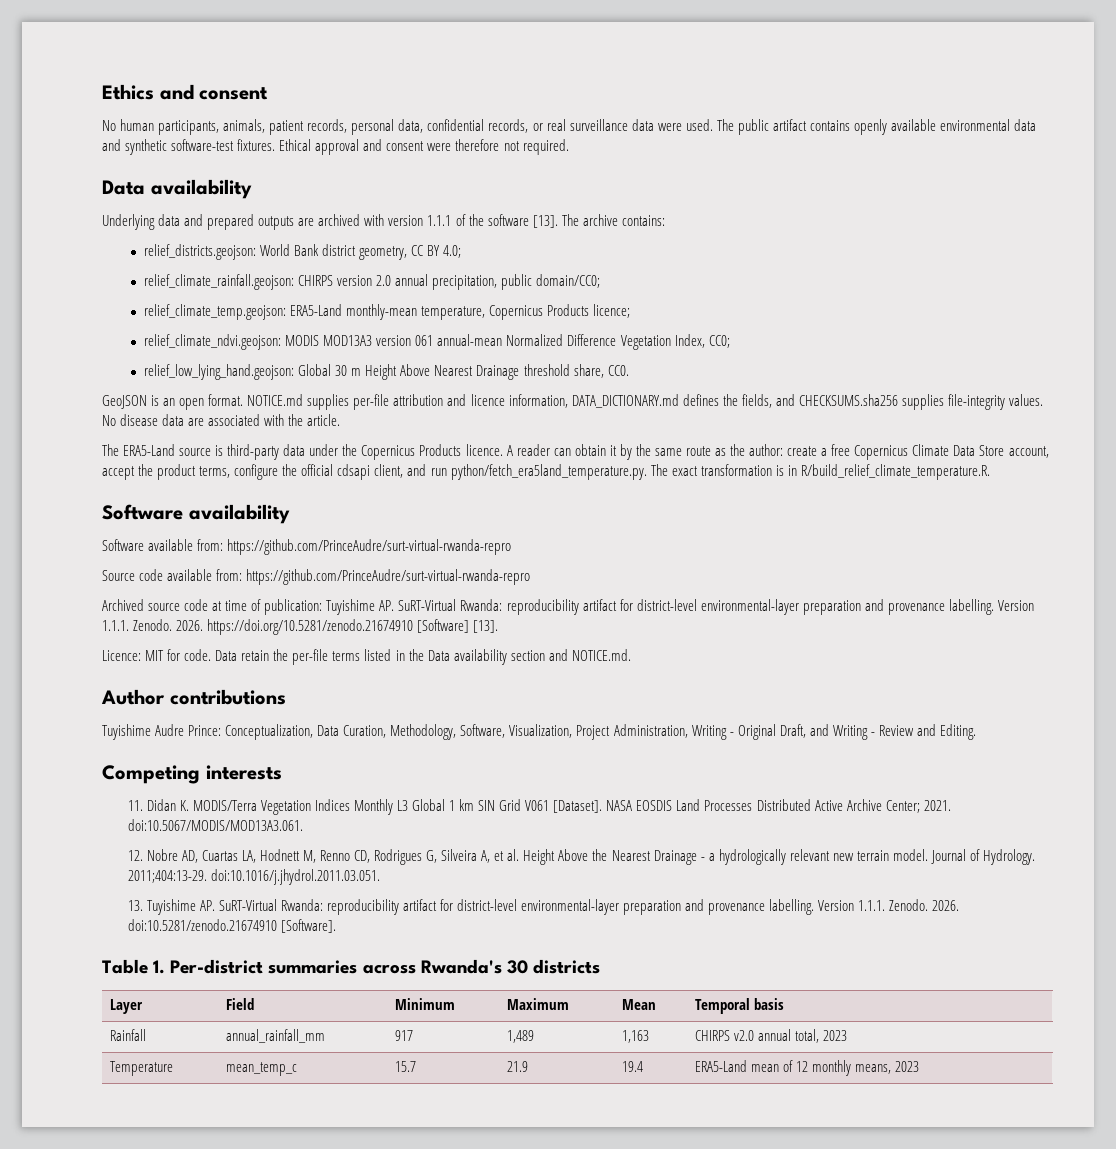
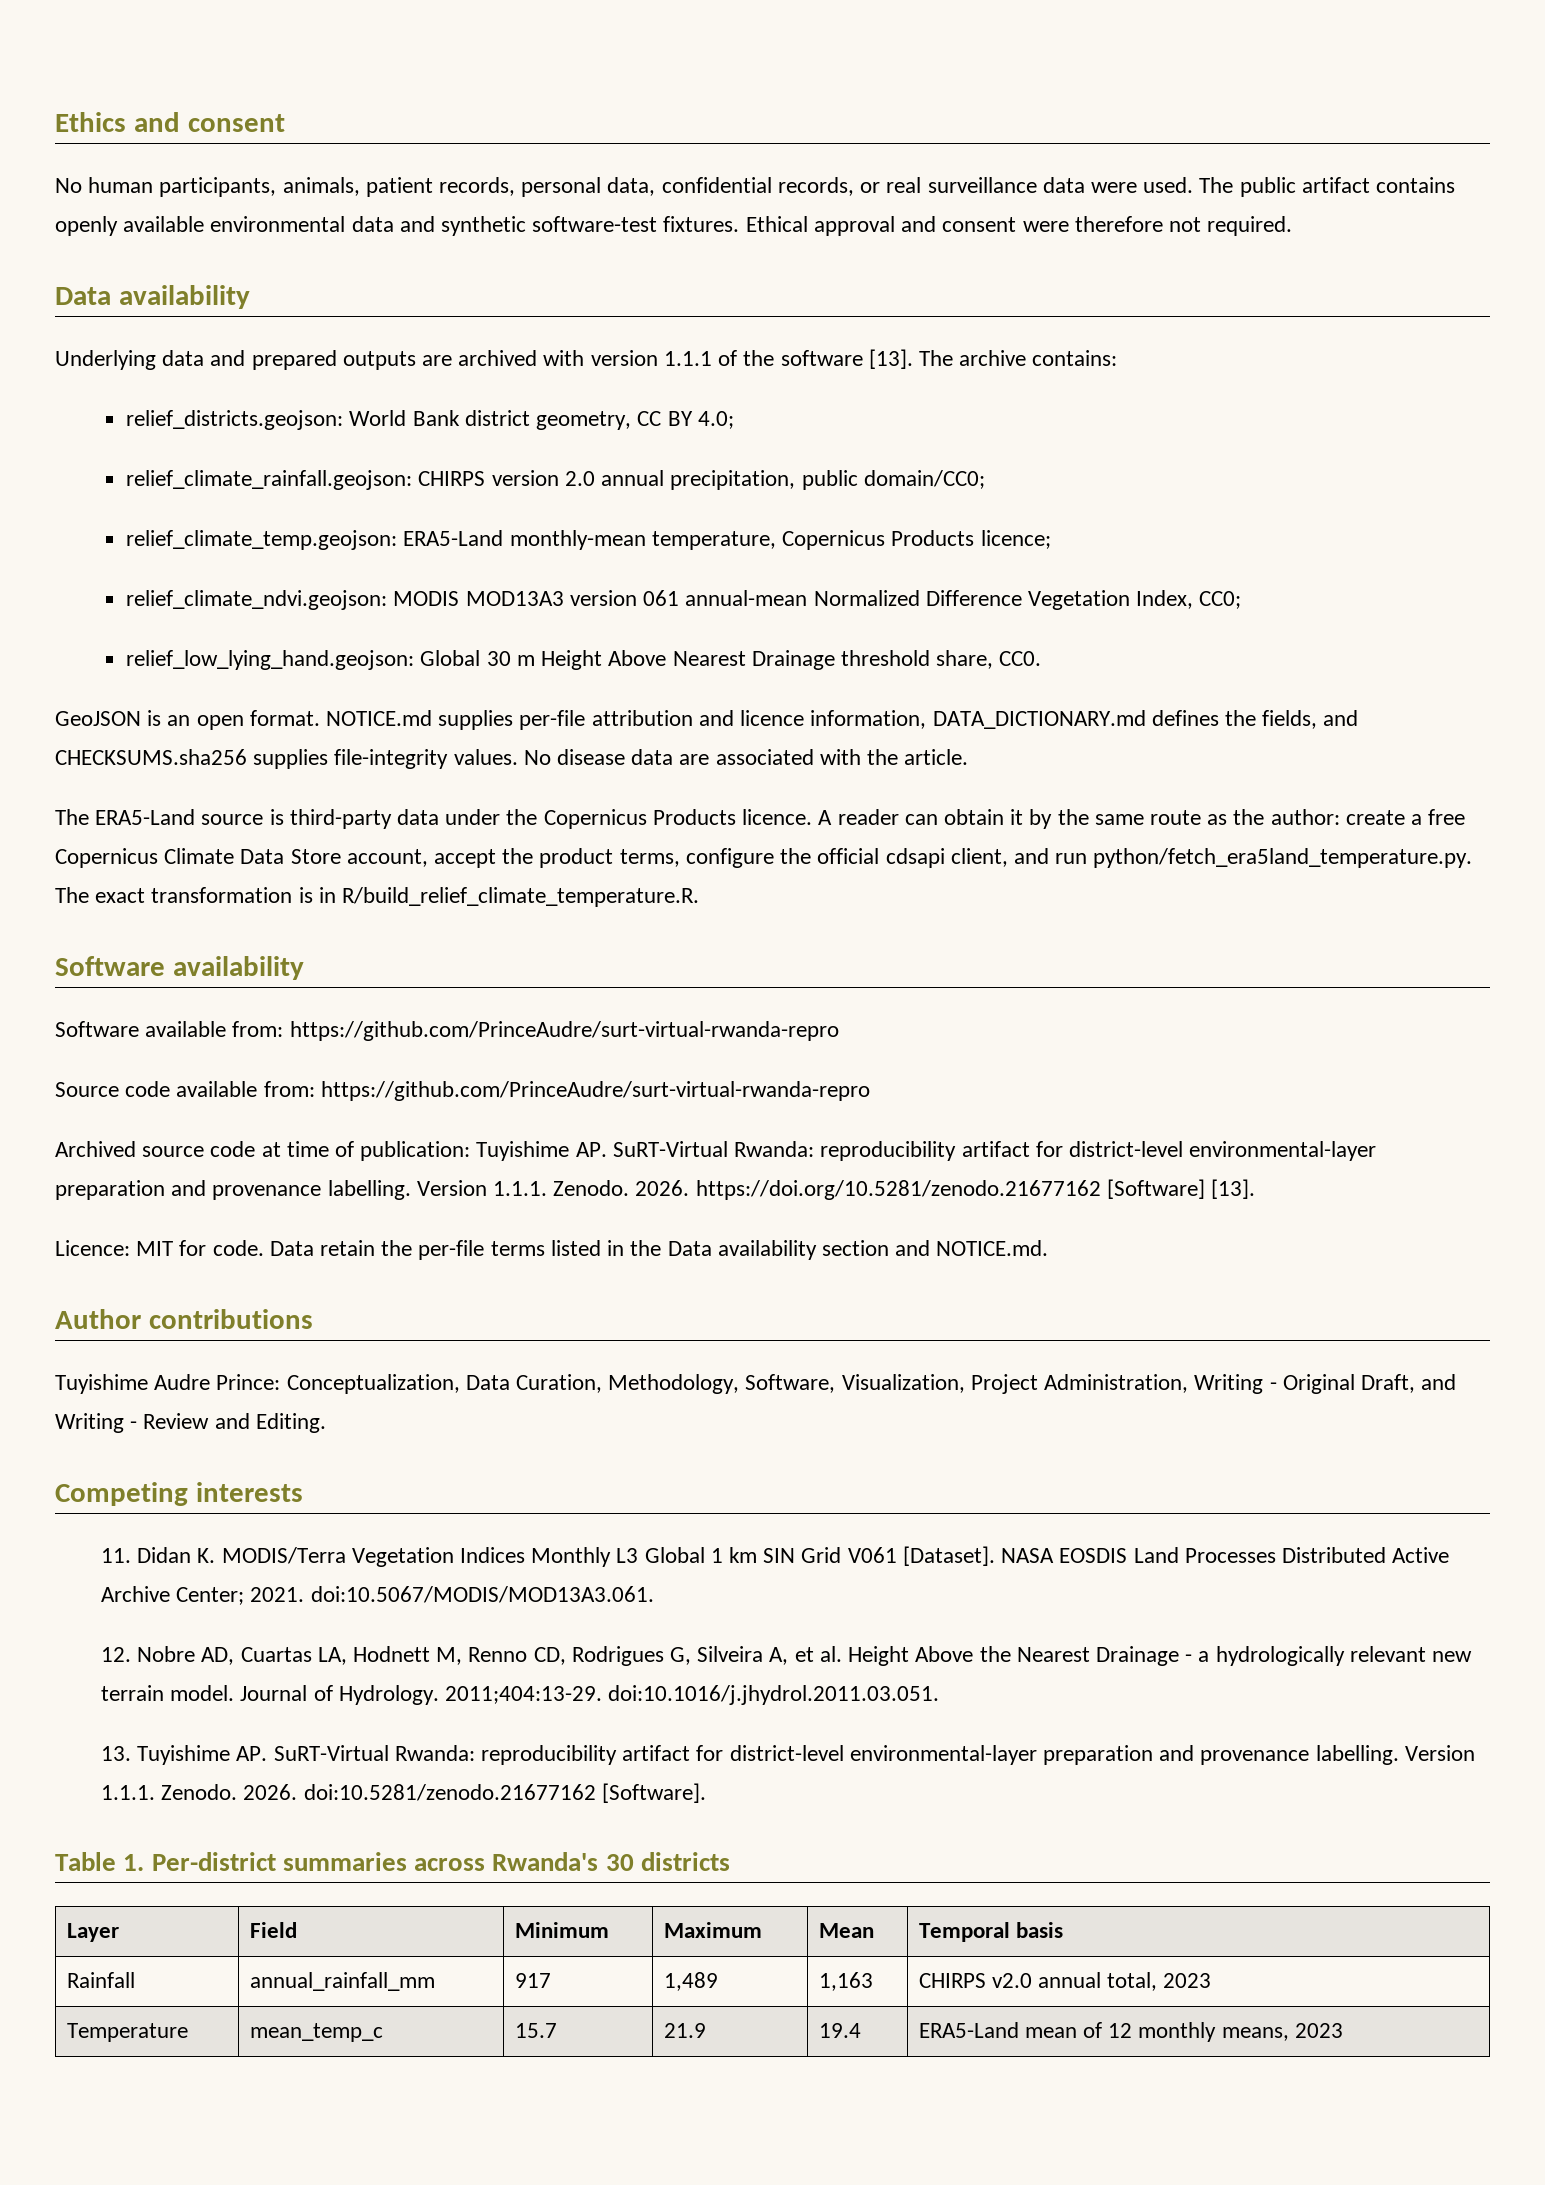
- 2026. https://doi.org/10.5281/zenodo.21674910 [Software] [13].
+ 2026. https://doi.org/10.5281/zenodo.21677162 [Software] [13].
- 2026. doi:10.5281/zenodo.21674910 [Software].
+ 2026. doi:10.5281/zenodo.21677162 [Software].

